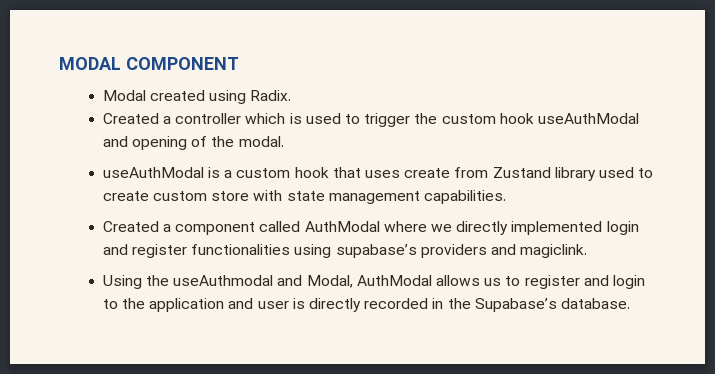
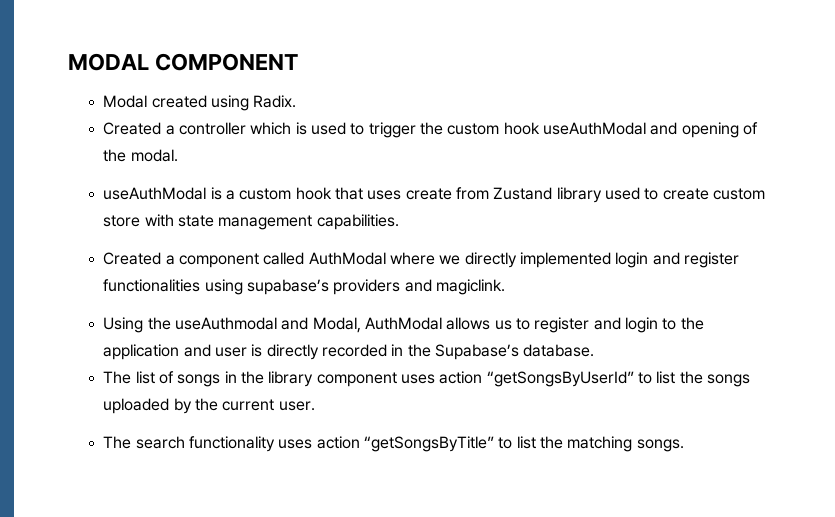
+ The list of songs in the library component uses action “getSongsByUserId” to list the songs uploaded by the current user.
+ The search functionality uses action “getSongsByTitle” to list the matching songs.

